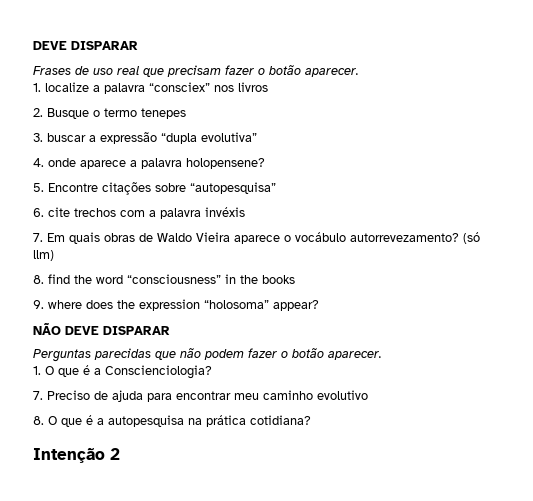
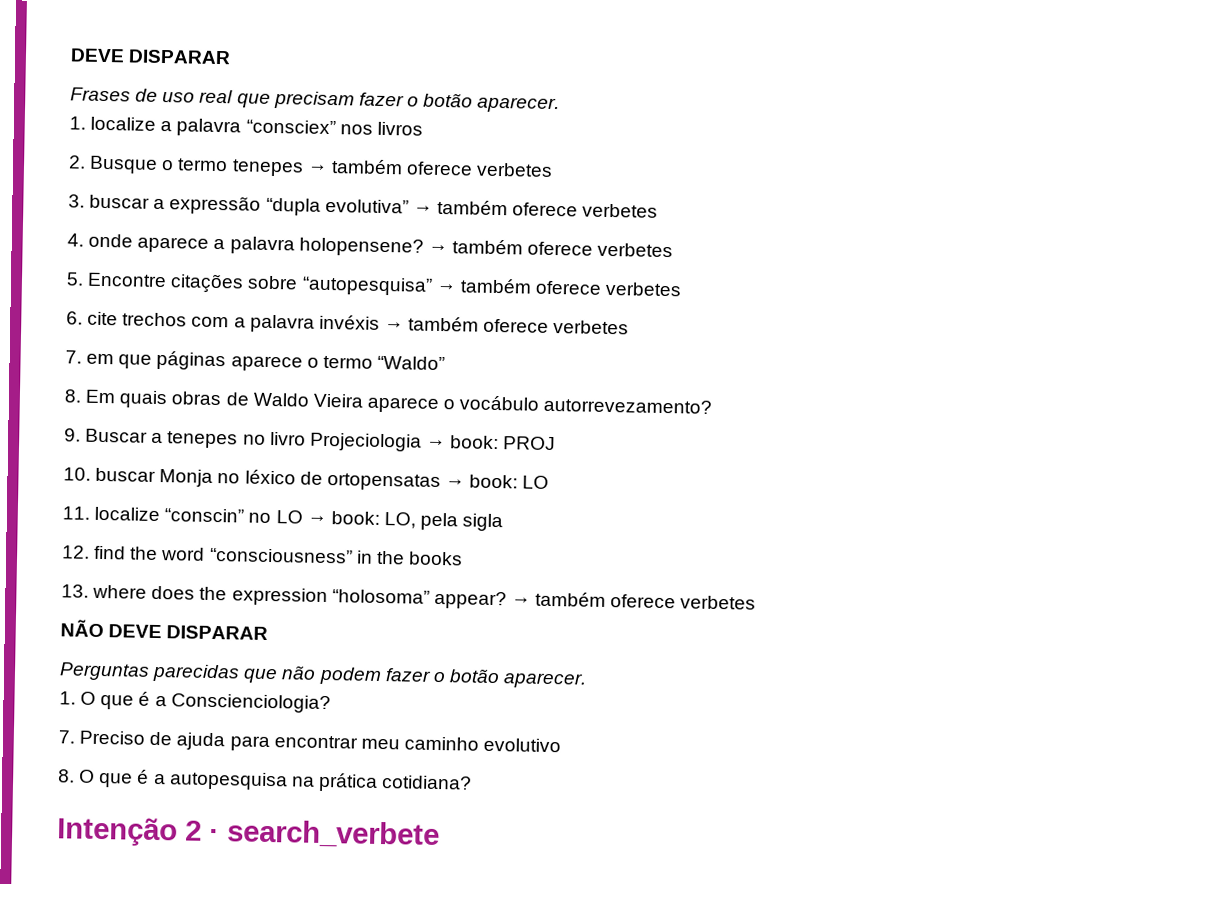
- 2. Busque o termo tenepes
+ 2. Busque o termo tenepes → também oferece verbetes
- 3. buscar a expressão “dupla evolutiva”
+ 3. buscar a expressão “dupla evolutiva” → também oferece verbetes
- 4. onde aparece a palavra holopensene?
+ 4. onde aparece a palavra holopensene? → também oferece verbetes
- 5. Encontre citações sobre “autopesquisa”
+ 5. Encontre citações sobre “autopesquisa” → também oferece verbetes
- 6. cite trechos com a palavra invéxis
- 7. Em quais obras de Waldo Vieira aparece o vocábulo autorrevezamento? (só llm)
- 8. find the word “consciousness” in the books
+ 6. cite trechos com a palavra invéxis → também oferece verbetes
+ 7. em que páginas aparece o termo “Waldo”
+ 8. Em quais obras de Waldo Vieira aparece o vocábulo autorrevezamento?
+ 9. Buscar a tenepes no livro Projeciologia → book: PROJ
+ 10. buscar Monja no léxico de ortopensatas → book: LO
+ 11. localize “conscin” no LO → book: LO, pela sigla
+ 12. find the word “consciousness” in the books
- 9. where does the expression “holosoma” appear?
+ 13. where does the expression “holosoma” appear? → também oferece verbetes
- Intenção 2
+ Intenção 2 · search_verbete

